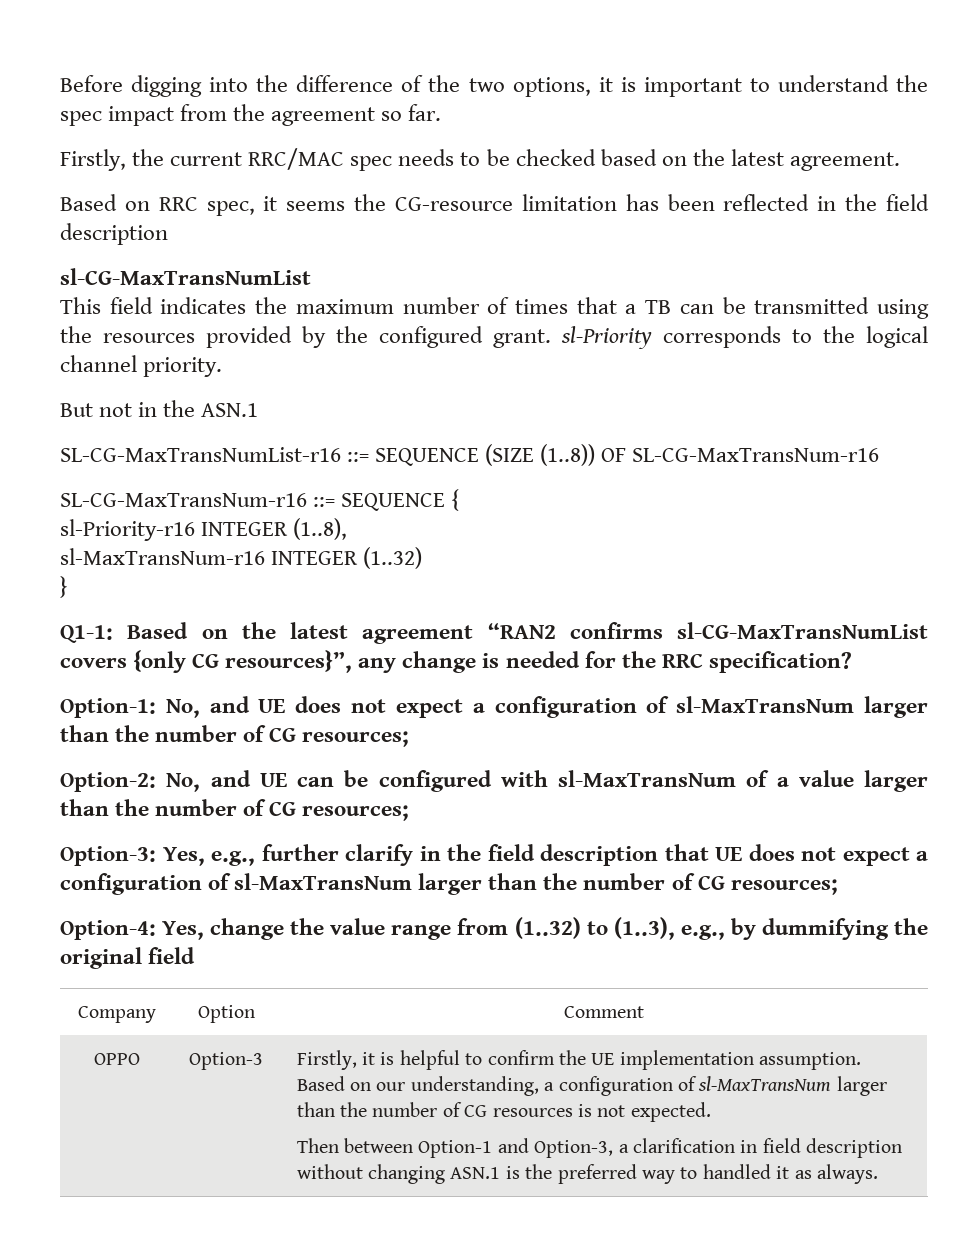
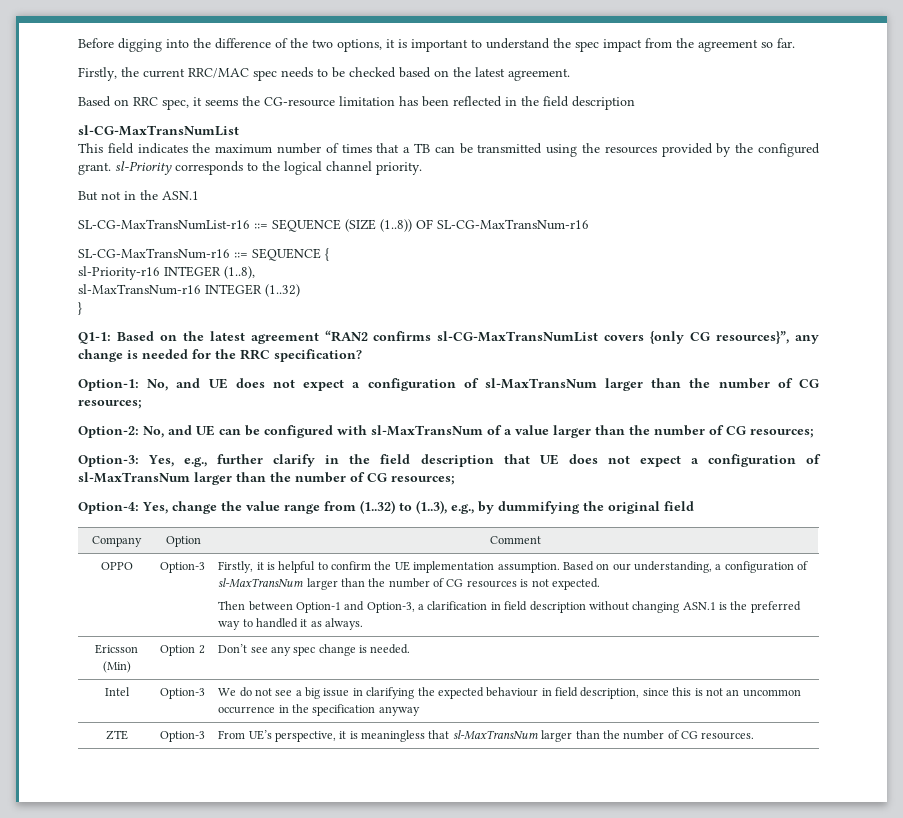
+ Ericsson (Min) | Option 2 | Don’t see any spec change is needed.
+ Intel | Option-3 | We do not see a big issue in clarifying the expected behaviour in field description, since this is not an uncommon occurrence in the specification anyway
+ ZTE | Option-3 | From UE’s perspective, it is meaningless that sl-MaxTransNum larger than the number of CG resources.

